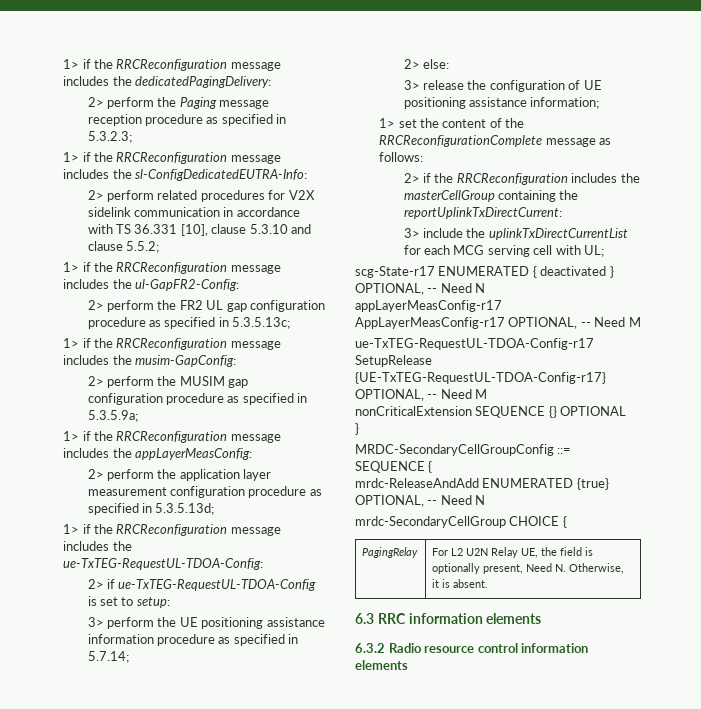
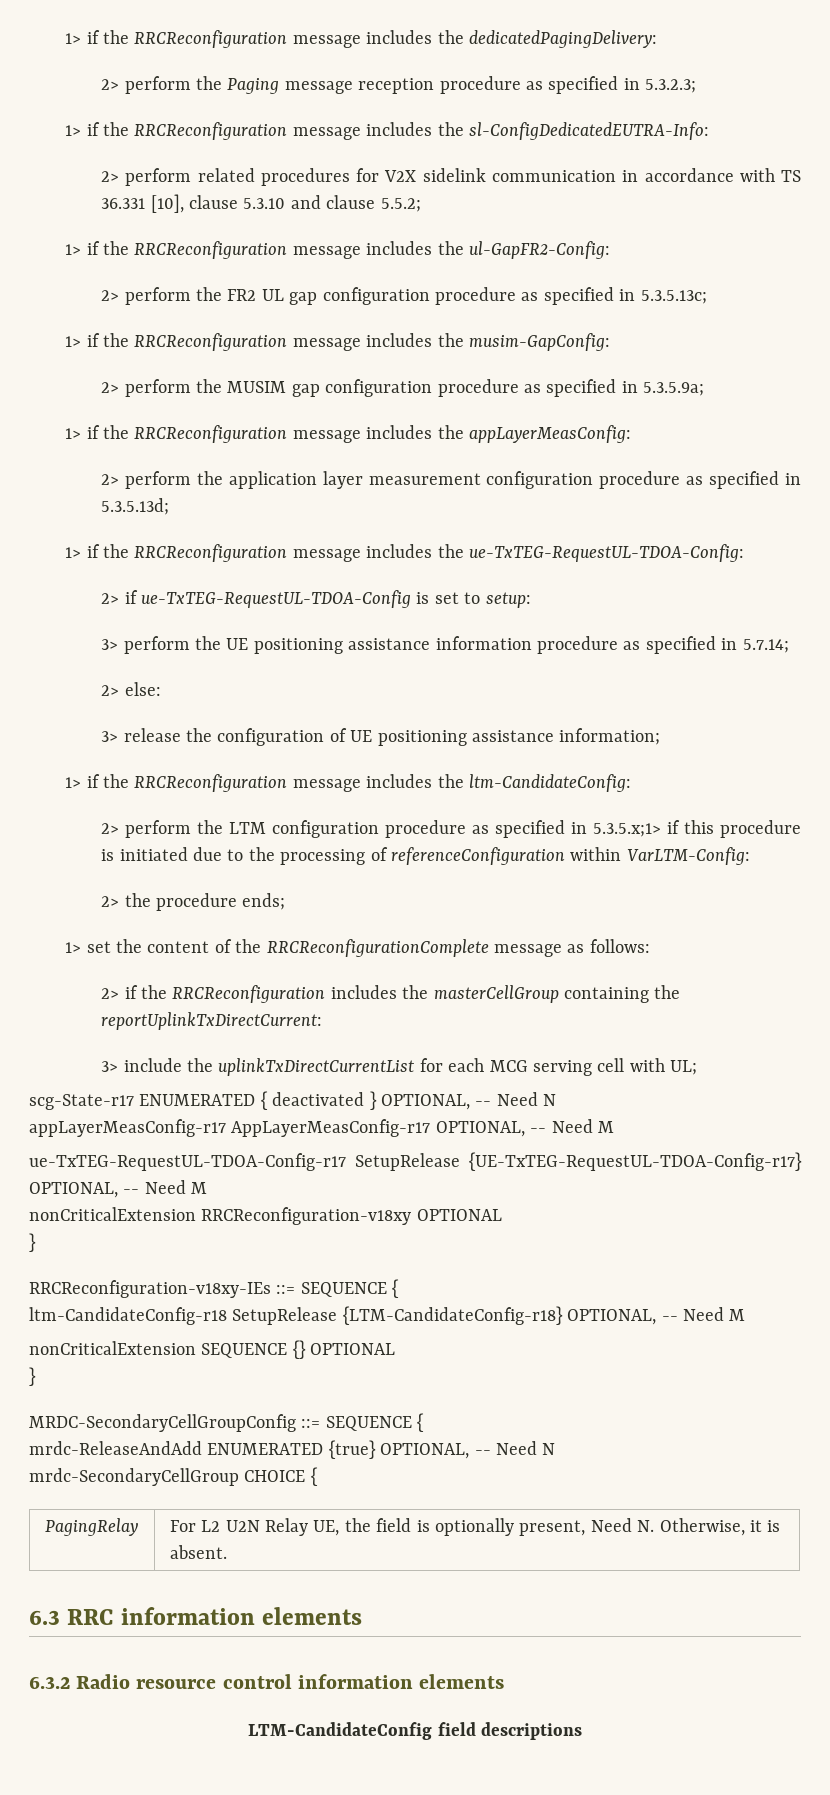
+ 1> if the RRCReconfiguration message includes the ltm-CandidateConfig:
+ 2> perform the LTM configuration procedure as specified in 5.3.5.x;1> if this procedure is initiated due to the processing of referenceConfiguration within VarLTM-Config:
+ 2> the procedure ends;
+ nonCriticalExtension RRCReconfiguration-v18xy OPTIONAL
+ }
+ RRCReconfiguration-v18xy-IEs ::= SEQUENCE {
+ ltm-CandidateConfig-r18 SetupRelease {LTM-CandidateConfig-r18} OPTIONAL, -- Need M
+ LTM-CandidateConfig field descriptions

